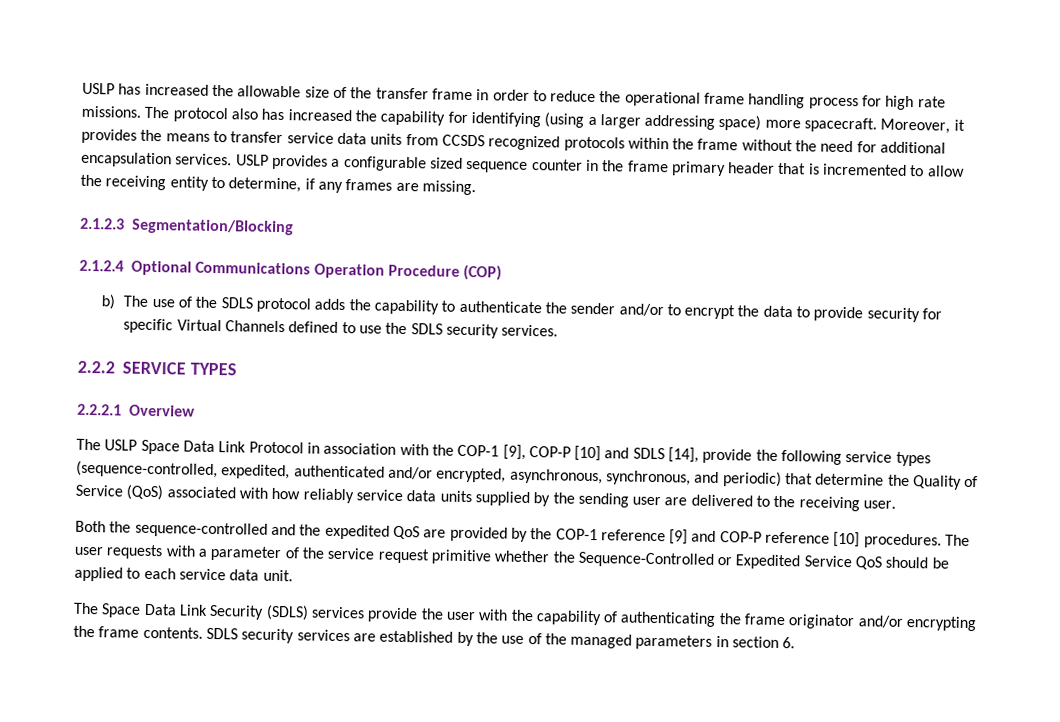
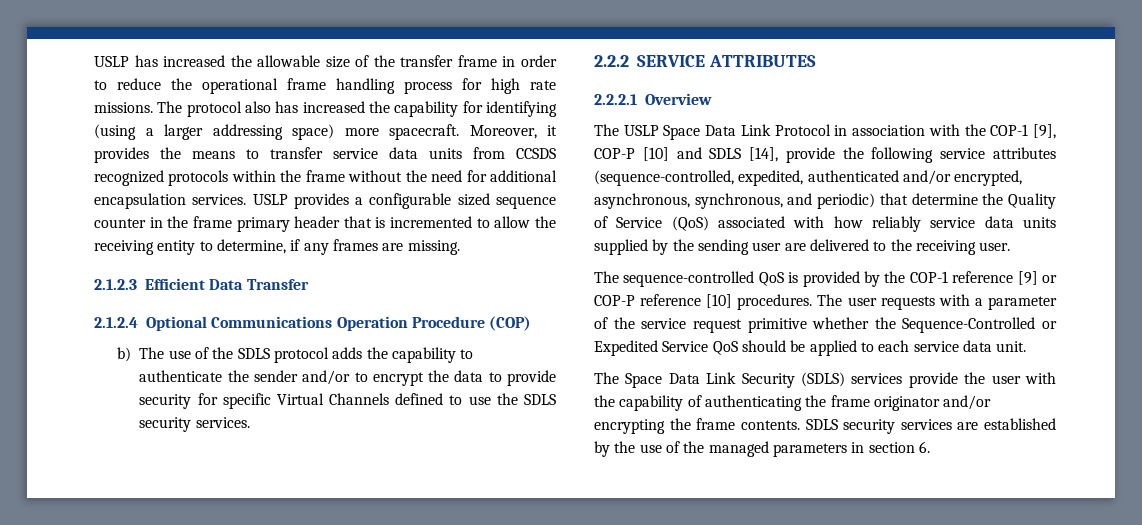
- 2.1.2.3 Segmentation/Blocking
+ 2.1.2.3 Efficient Data Transfer
- 2.2.2 SERVICE TYPES
+ 2.2.2 SERVICE ATTRIBUTES
- The USLP Space Data Link Protocol in association with the COP-1 [9], COP-P [10] and SDLS [14], provide the following service types (sequence-controlled, expedited, authenticated and/or encrypted, asynchronous, synchronous, and periodic) that determine the Quality of Service (QoS) associated with how reliably service data units supplied by the sending user are delivered to the receiving user.
+ The USLP Space Data Link Protocol in association with the COP-1 [9], COP-P [10] and SDLS [14], provide the following service attributes (sequence-controlled, expedited, authenticated and/or encrypted, asynchronous, synchronous, and periodic) that determine the Quality of Service (QoS) associated with how reliably service data units supplied by the sending user are delivered to the receiving user.
- Both the sequence-controlled and the expedited QoS are provided by the COP-1 reference [9] and COP-P reference [10] procedures.
+ The sequence-controlled QoS is provided by the COP-1 reference [9] or COP-P reference [10] procedures.

